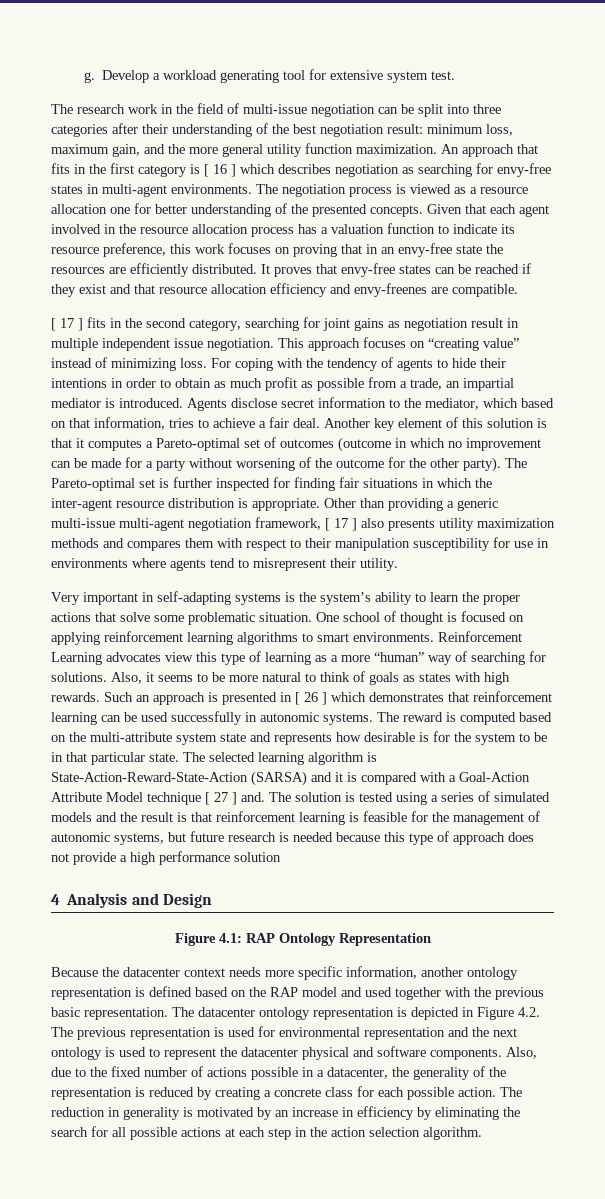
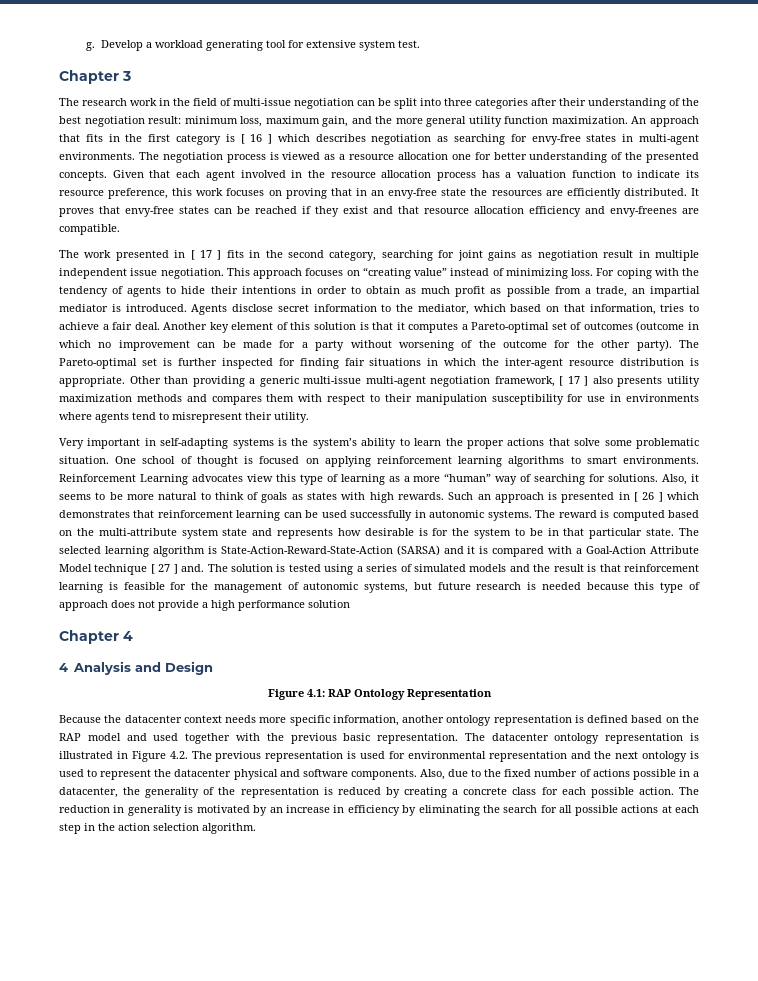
+ Chapter 3
- [ 17 ] fits in the second category, searching for joint gains as negotiation result in multiple independent issue negotiation.
+ The work presented in [ 17 ] fits in the second category, searching for joint gains as negotiation result in multiple independent issue negotiation.
+ Chapter 4
- The datacenter ontology representation is depicted in Figure 4.2. The previous representation is used for environmental representation and the next ontology is used to represent the datacenter physical and software components.
+ The datacenter ontology representation is illustrated in Figure 4.2. The previous representation is used for environmental representation and the next ontology is used to represent the datacenter physical and software components.

